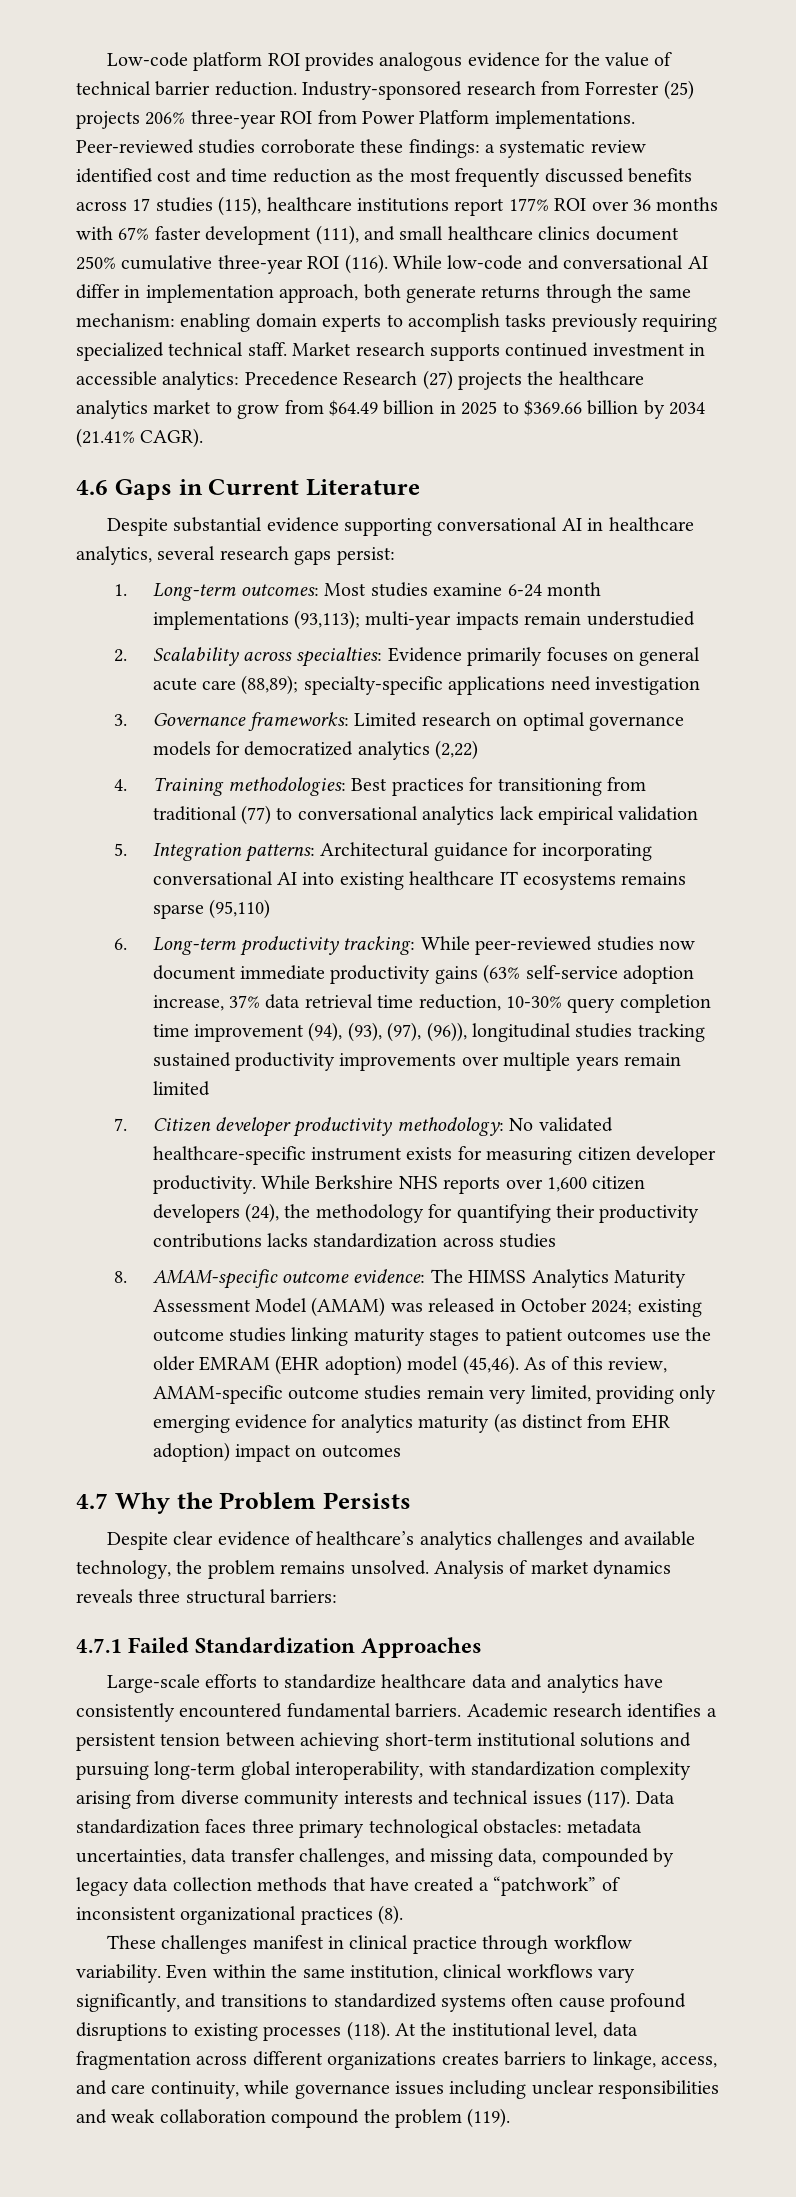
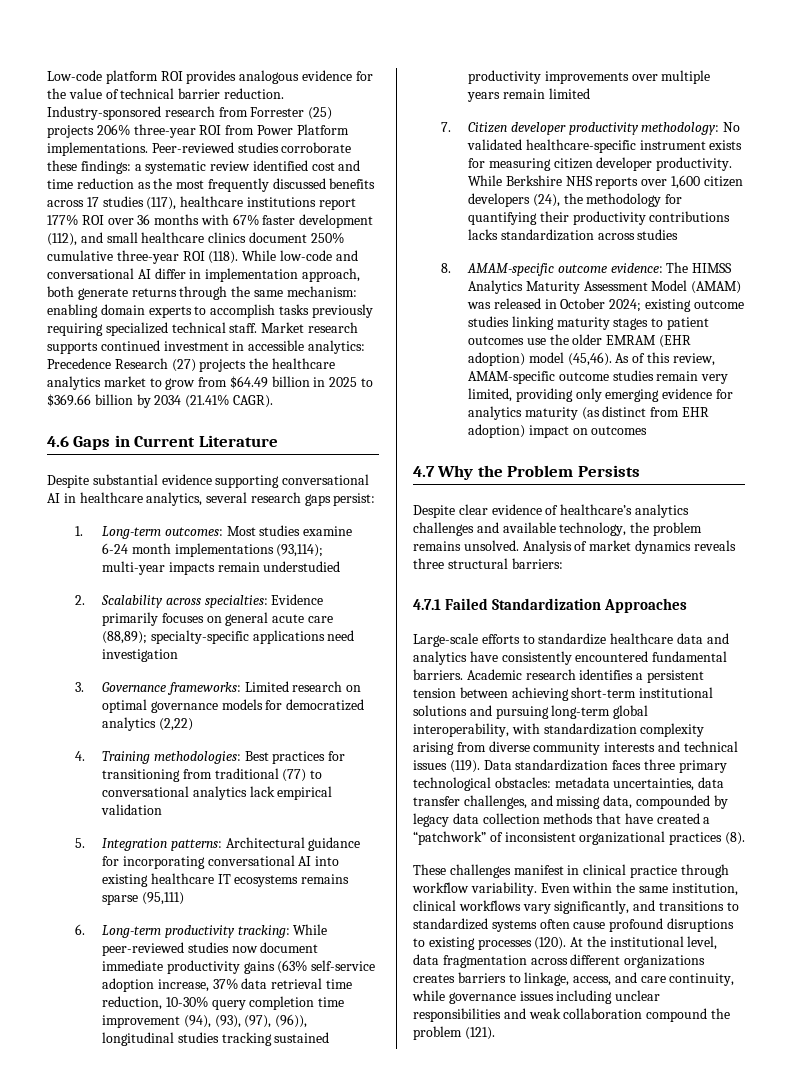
- Peer-reviewed studies corroborate these findings: a systematic review identified cost and time reduction as the most frequently discussed benefits across 17 studies (115), healthcare institutions report 177% ROI over 36 months with 67% faster development (111), and small healthcare clinics document 250% cumulative three-year ROI (116).
+ Peer-reviewed studies corroborate these findings: a systematic review identified cost and time reduction as the most frequently discussed benefits across 17 studies (117), healthcare institutions report 177% ROI over 36 months with 67% faster development (112), and small healthcare clinics document 250% cumulative three-year ROI (118).
- 1. Long-term outcomes: Most studies examine 6-24 month implementations (93,113); multi-year impacts remain understudied
+ 1. Long-term outcomes: Most studies examine 6-24 month implementations (93,114); multi-year impacts remain understudied
- 5. Integration patterns: Architectural guidance for incorporating conversational AI into existing healthcare IT ecosystems remains sparse (95,110)
+ 5. Integration patterns: Architectural guidance for incorporating conversational AI into existing healthcare IT ecosystems remains sparse (95,111)
- Academic research identifies a persistent tension between achieving short-term institutional solutions and pursuing long-term global interoperability, with standardization complexity arising from diverse community interests and technical issues (117).
+ Academic research identifies a persistent tension between achieving short-term institutional solutions and pursuing long-term global interoperability, with standardization complexity arising from diverse community interests and technical issues (119).
- Even within the same institution, clinical workflows vary significantly, and transitions to standardized systems often cause profound disruptions to existing processes (118).
+ Even within the same institution, clinical workflows vary significantly, and transitions to standardized systems often cause profound disruptions to existing processes (120).
- At the institutional level, data fragmentation across different organizations creates barriers to linkage, access, and care continuity, while governance issues including unclear responsibilities and weak collaboration compound the problem (119).
+ At the institutional level, data fragmentation across different organizations creates barriers to linkage, access, and care continuity, while governance issues including unclear responsibilities and weak collaboration compound the problem (121).

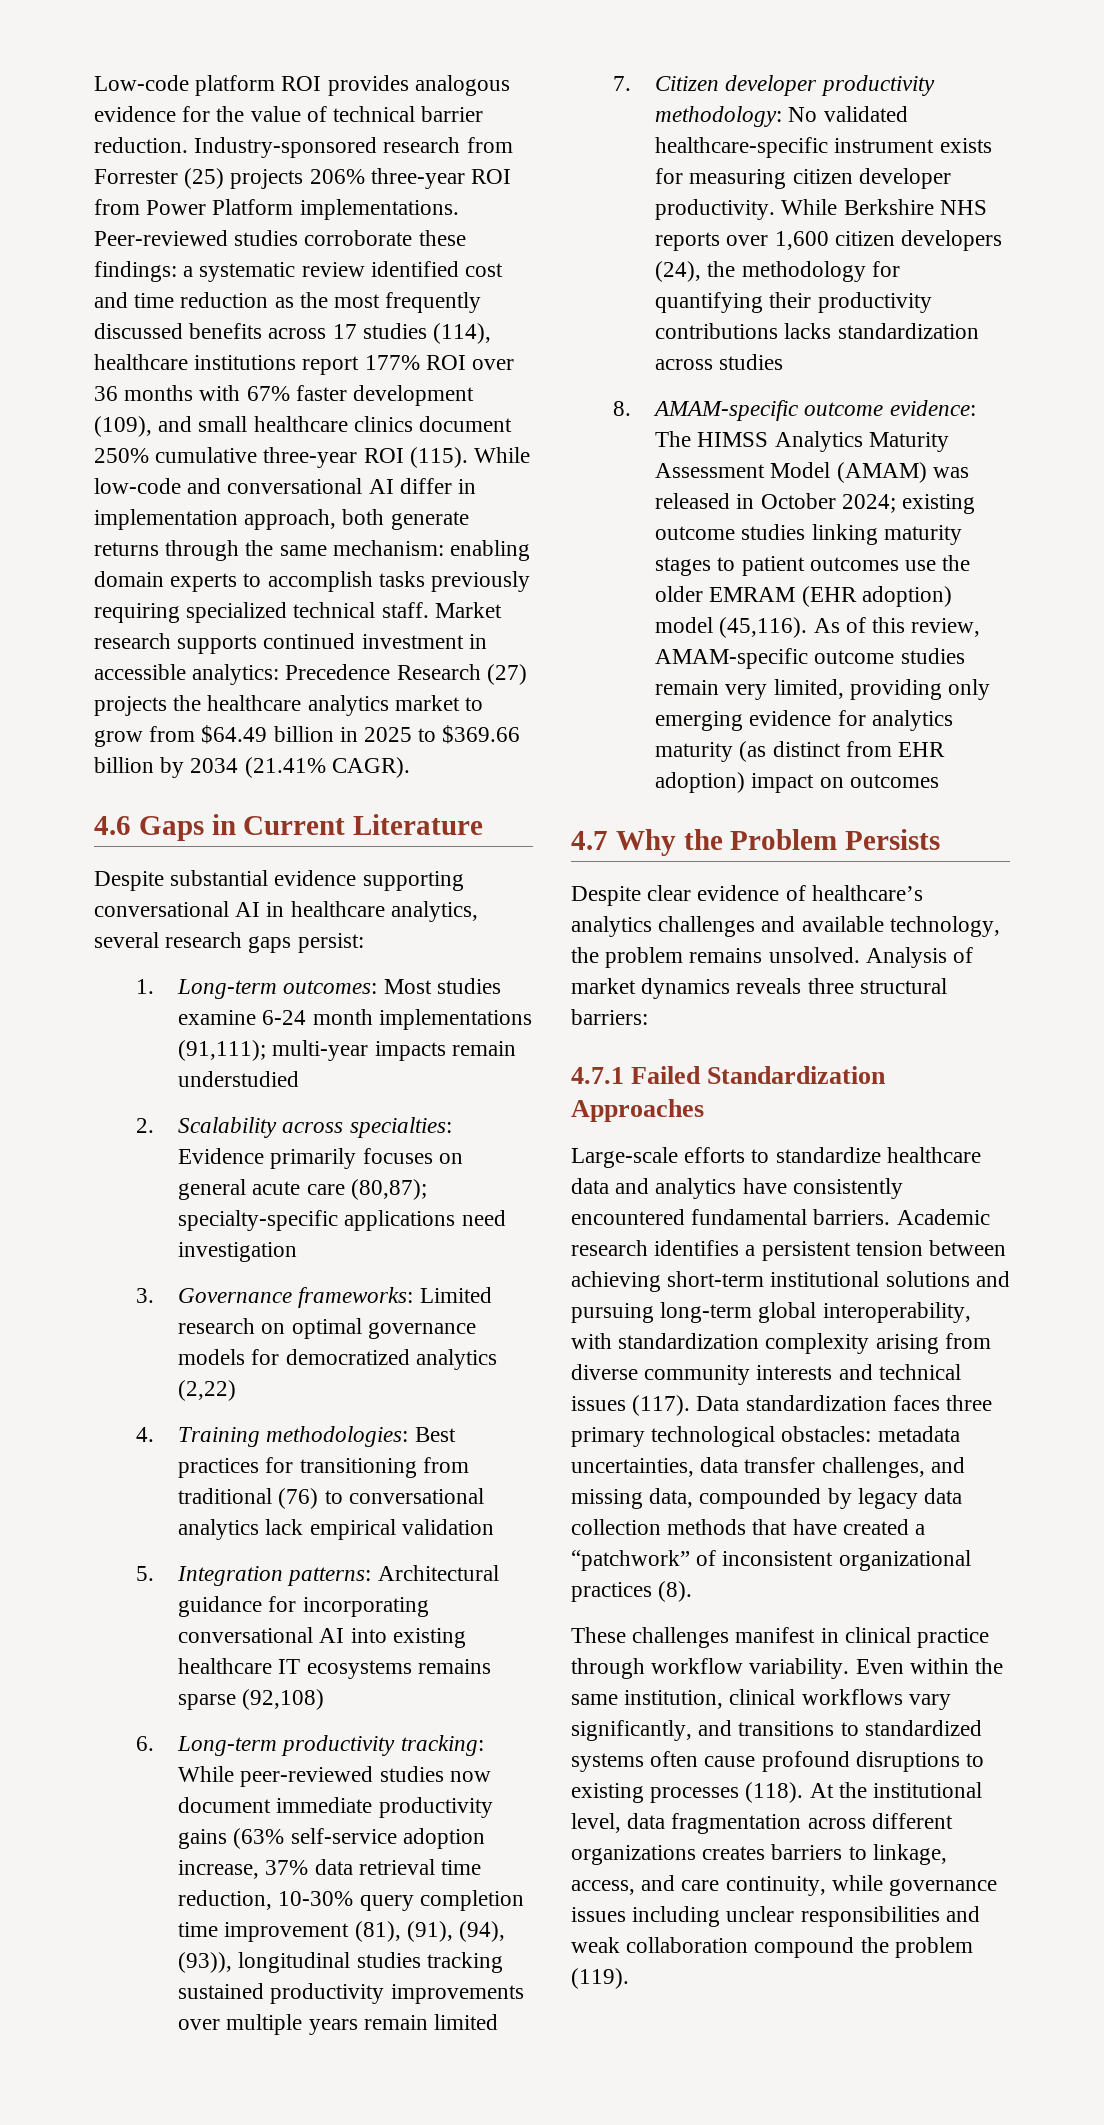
- Peer-reviewed studies corroborate these findings: a systematic review identified cost and time reduction as the most frequently discussed benefits across 17 studies (117), healthcare institutions report 177% ROI over 36 months with 67% faster development (112), and small healthcare clinics document 250% cumulative three-year ROI (118).
+ Peer-reviewed studies corroborate these findings: a systematic review identified cost and time reduction as the most frequently discussed benefits across 17 studies (114), healthcare institutions report 177% ROI over 36 months with 67% faster development (109), and small healthcare clinics document 250% cumulative three-year ROI (115).
- 1. Long-term outcomes: Most studies examine 6-24 month implementations (93,114); multi-year impacts remain understudied
+ 1. Long-term outcomes: Most studies examine 6-24 month implementations (91,111); multi-year impacts remain understudied
- 2. Scalability across specialties: Evidence primarily focuses on general acute care (88,89); specialty-specific applications need investigation
+ 2. Scalability across specialties: Evidence primarily focuses on general acute care (80,87); specialty-specific applications need investigation
- 4. Training methodologies: Best practices for transitioning from traditional (77) to conversational analytics lack empirical validation
+ 4. Training methodologies: Best practices for transitioning from traditional (76) to conversational analytics lack empirical validation
- 5. Integration patterns: Architectural guidance for incorporating conversational AI into existing healthcare IT ecosystems remains sparse (95,111)
+ 5. Integration patterns: Architectural guidance for incorporating conversational AI into existing healthcare IT ecosystems remains sparse (92,108)
- 6. Long-term productivity tracking: While peer-reviewed studies now document immediate productivity gains (63% self-service adoption increase, 37% data retrieval time reduction, 10-30% query completion time improvement (94), (93), (97), (96)), longitudinal studies tracking sustained productivity improvements over multiple years remain limited
+ 6. Long-term productivity tracking: While peer-reviewed studies now document immediate productivity gains (63% self-service adoption increase, 37% data retrieval time reduction, 10-30% query completion time improvement (81), (91), (94), (93)), longitudinal studies tracking sustained productivity improvements over multiple years remain limited
- 8. AMAM-specific outcome evidence: The HIMSS Analytics Maturity Assessment Model (AMAM) was released in October 2024; existing outcome studies linking maturity stages to patient outcomes use the older EMRAM (EHR adoption) model (45,46).
+ 8. AMAM-specific outcome evidence: The HIMSS Analytics Maturity Assessment Model (AMAM) was released in October 2024; existing outcome studies linking maturity stages to patient outcomes use the older EMRAM (EHR adoption) model (45,116).
- Academic research identifies a persistent tension between achieving short-term institutional solutions and pursuing long-term global interoperability, with standardization complexity arising from diverse community interests and technical issues (119).
+ Academic research identifies a persistent tension between achieving short-term institutional solutions and pursuing long-term global interoperability, with standardization complexity arising from diverse community interests and technical issues (117).
- Even within the same institution, clinical workflows vary significantly, and transitions to standardized systems often cause profound disruptions to existing processes (120).
+ Even within the same institution, clinical workflows vary significantly, and transitions to standardized systems often cause profound disruptions to existing processes (118).
- At the institutional level, data fragmentation across different organizations creates barriers to linkage, access, and care continuity, while governance issues including unclear responsibilities and weak collaboration compound the problem (121).
+ At the institutional level, data fragmentation across different organizations creates barriers to linkage, access, and care continuity, while governance issues including unclear responsibilities and weak collaboration compound the problem (119).

